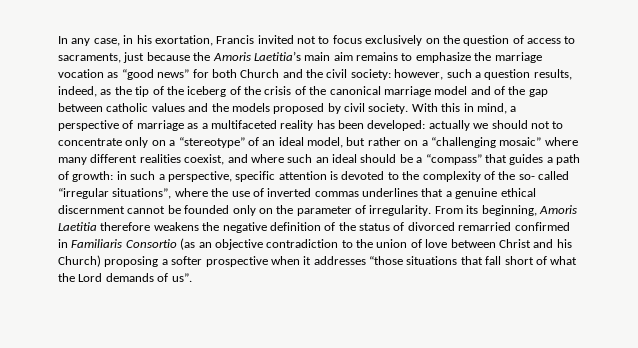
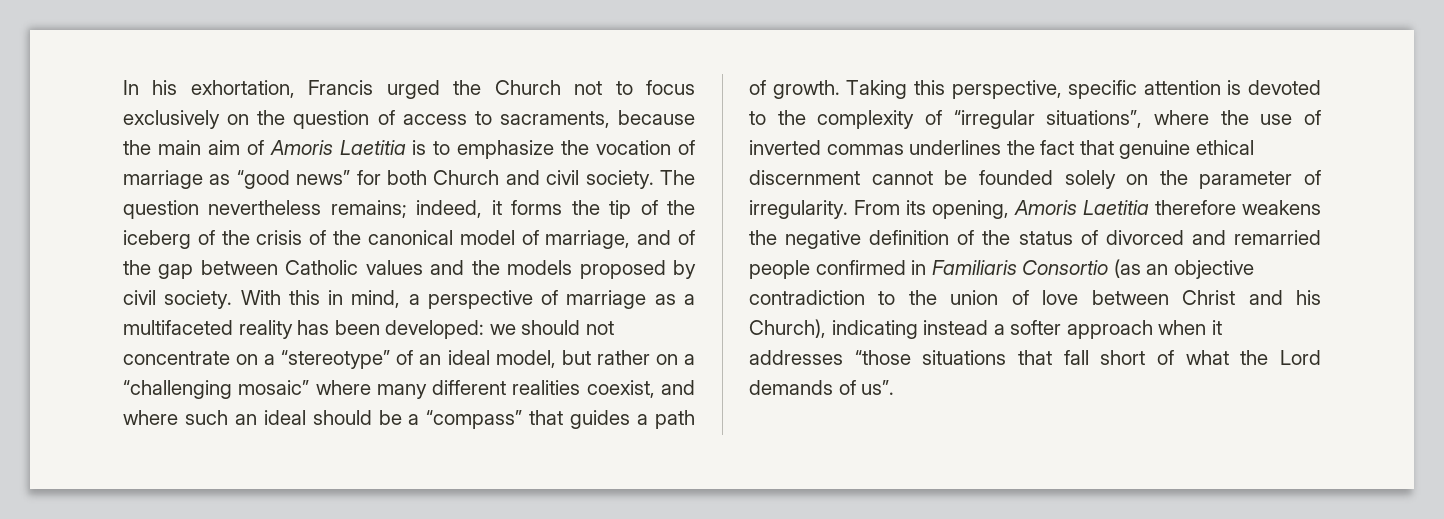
- In any case, in his exortation, Francis invited not to focus exclusively on the question of access to sacraments, just because the Amoris Laetitia’s main aim remains to emphasize the marriage vocation as “good news” for both Church and the civil society: however, such a question results, indeed, as the tip of the iceberg of the crisis of the canonical marriage model and of the gap between catholic values and the models proposed by civil society.
+ In his exhortation, Francis urged the Church not to focus exclusively on the question of access to sacraments, because the main aim of Amoris Laetitia is to emphasize the vocation of marriage as “good news” for both Church and civil society. The question nevertheless remains; indeed, it forms the tip of the iceberg of the crisis of the canonical model of marriage, and of the gap between Catholic values and the models proposed by civil society.
- actually we should not to concentrate only on a “stereotype” of an ideal model, but rather on a “challenging mosaic” where many different realities coexist, and where such an ideal should be a “compass” that guides a path of growth: in such a perspective, specific attention is devoted to the complexity of the so- called “irregular situations”, where the use of inverted commas underlines that a genuine ethical discernment cannot be founded only on the parameter of irregularity.
+ we should not concentrate on a “stereotype” of an ideal model, but rather on a “challenging mosaic” where many different realities coexist, and where such an ideal should be a “compass” that guides a path of growth. Taking this perspective, specific attention is devoted to the complexity of “irregular situations”, where the use of inverted commas underlines the fact that genuine ethical discernment cannot be founded solely on the parameter of irregularity.
- From its beginning, Amoris Laetitia therefore weakens the negative definition of the status of divorced remarried confirmed in Familiaris Consortio (as an objective contradiction to the union of love between Christ and his Church) proposing a softer prospective when it addresses “those situations that fall short of what the Lord demands of us”.
+ From its opening, Amoris Laetitia therefore weakens the negative definition of the status of divorced and remarried people confirmed in Familiaris Consortio (as an objective contradiction to the union of love between Christ and his Church), indicating instead a softer approach when it addresses “those situations that fall short of what the Lord demands of us”.

